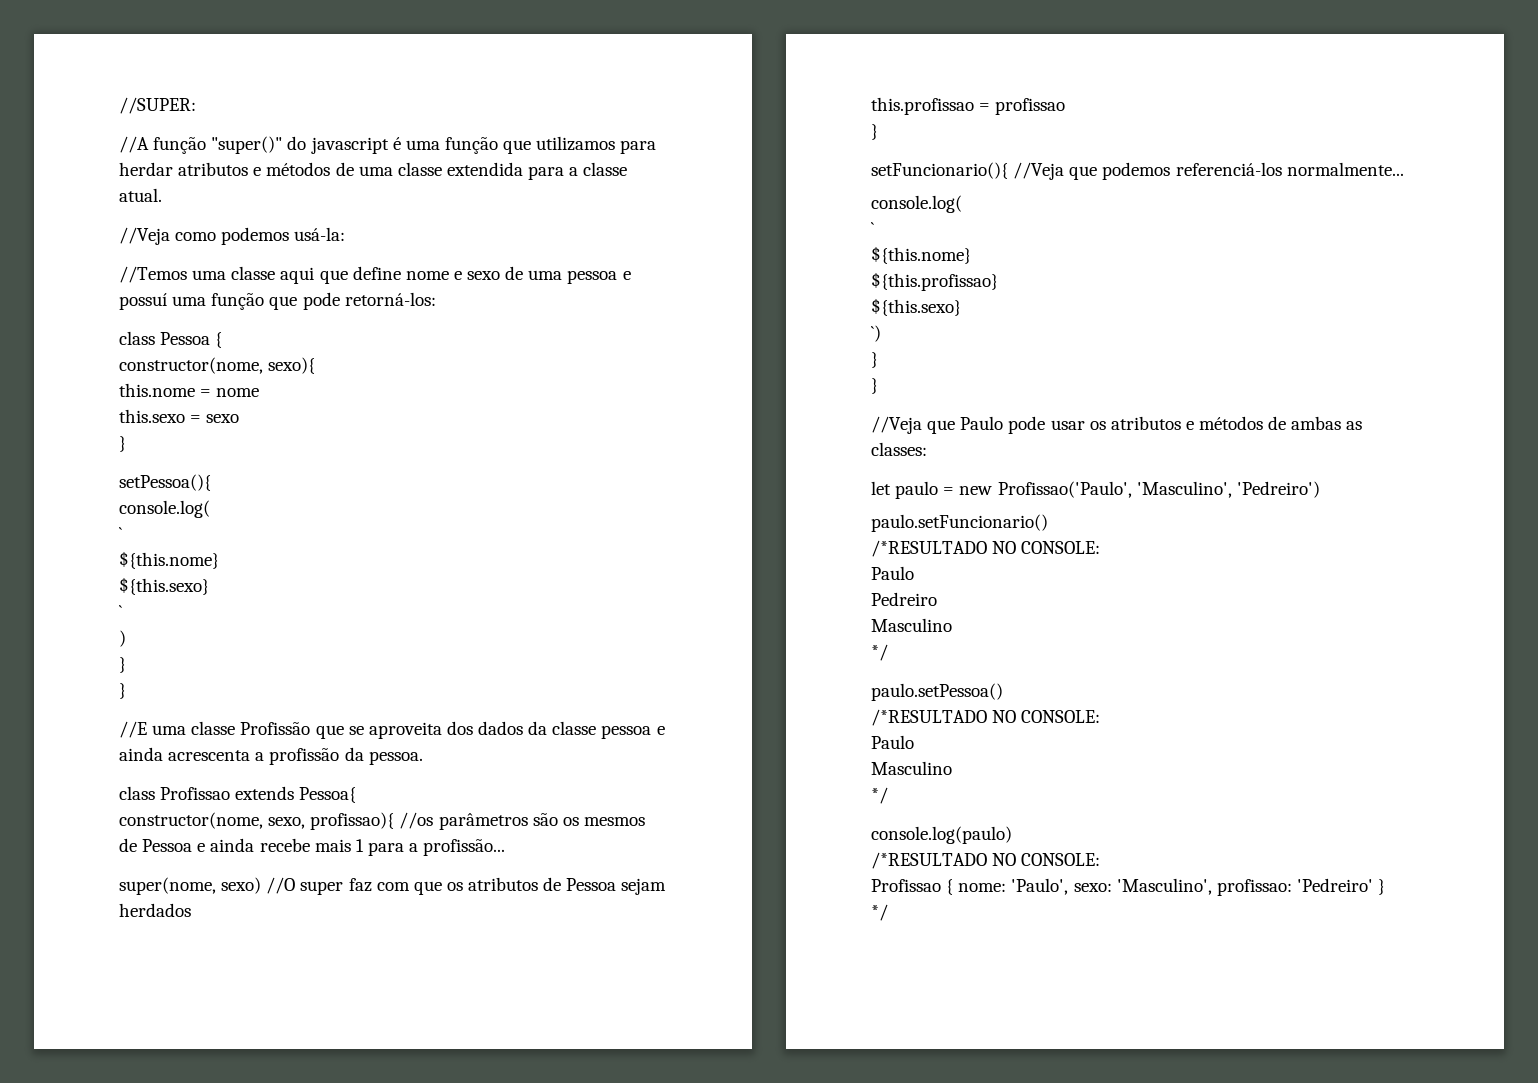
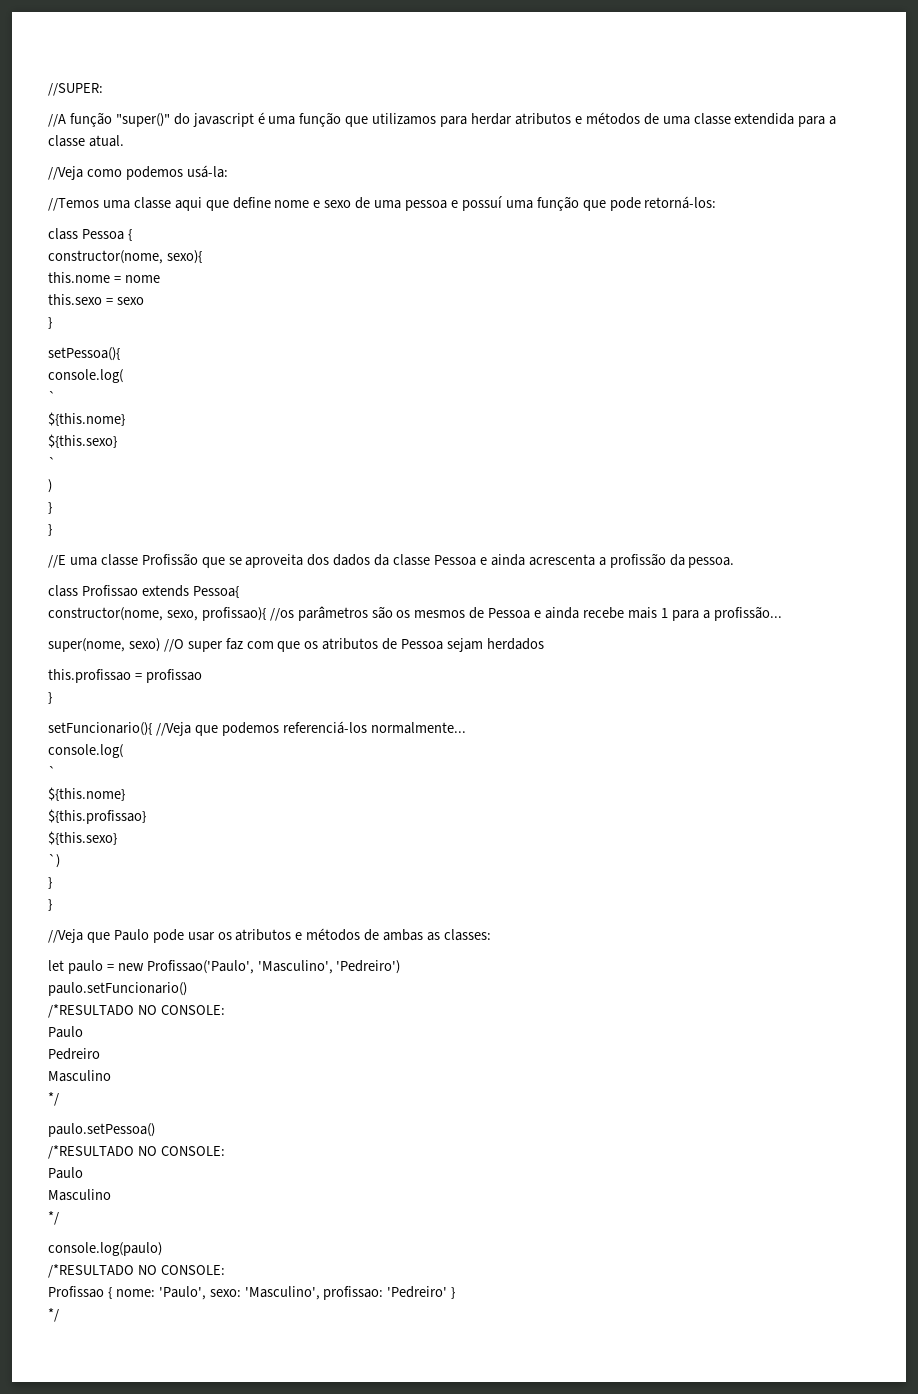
- //E uma classe Profissão que se aproveita dos dados da classe pessoa e ainda acrescenta a profissão da pessoa.
+ //E uma classe Profissão que se aproveita dos dados da classe Pessoa e ainda acrescenta a profissão da pessoa.

